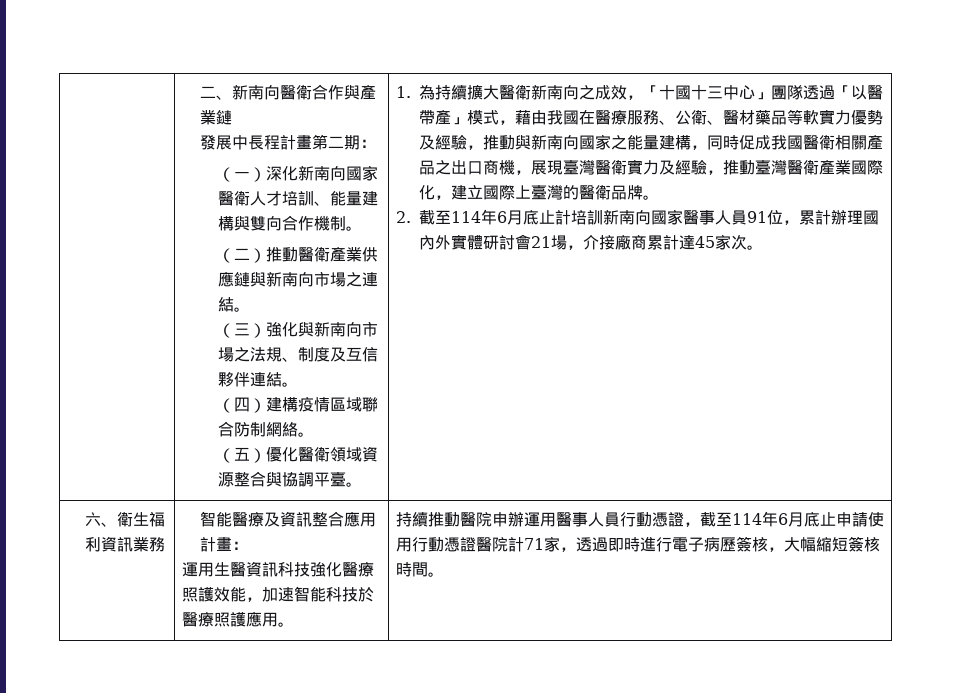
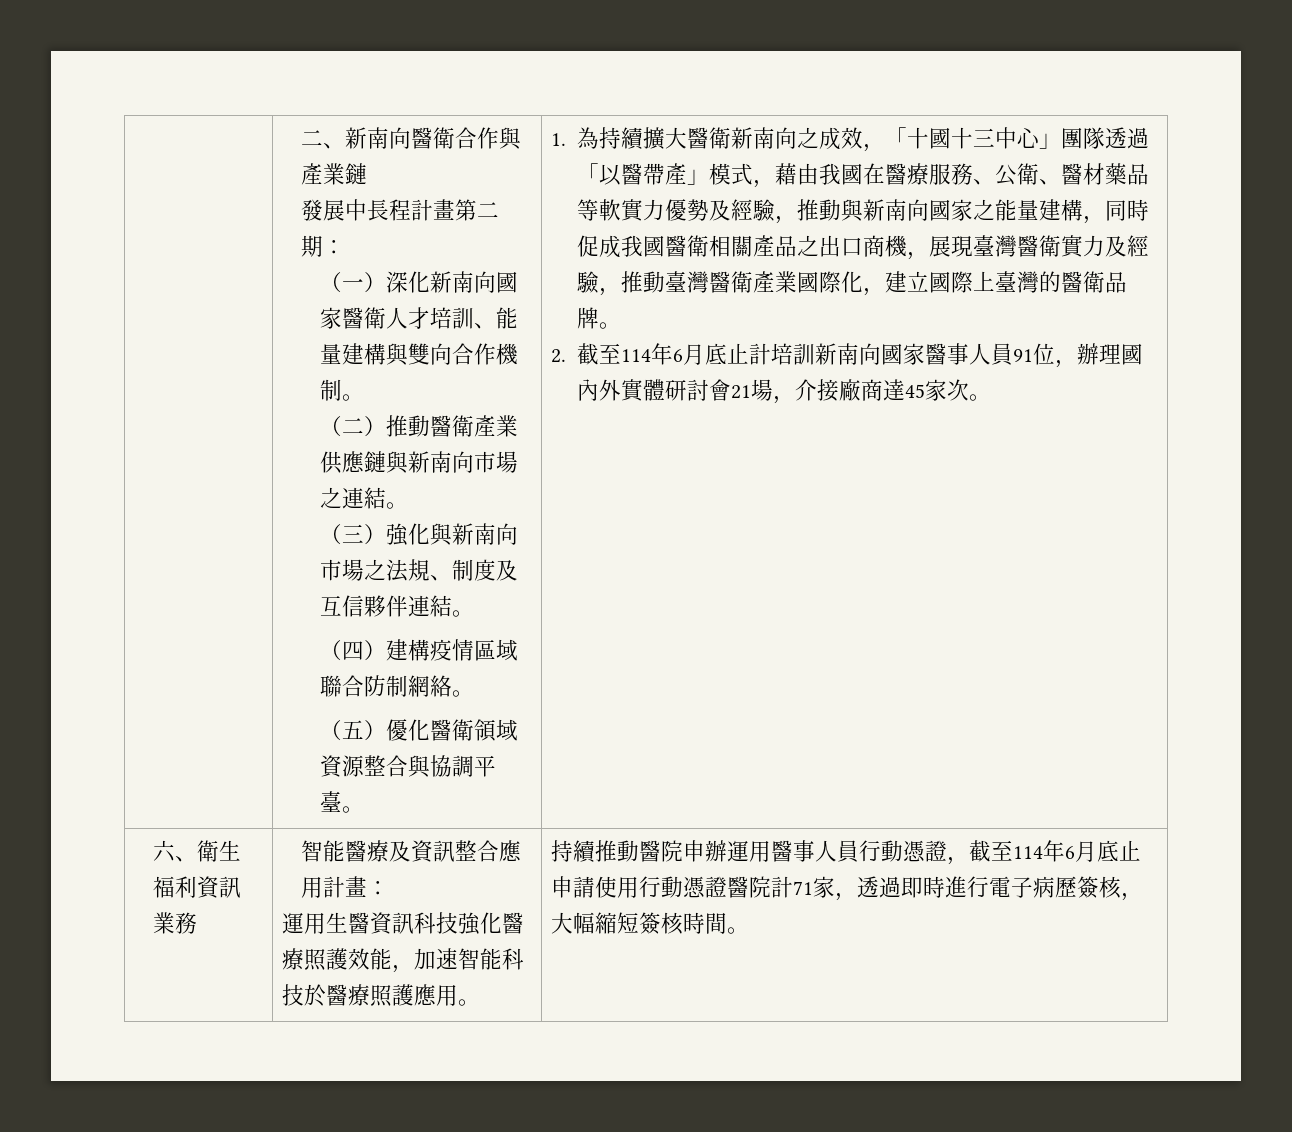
- 2.截至114年6月底止計培訓新南向國家醫事人員91位，累計辦理國內外實體研討會21場，介接廠商累計達45家次。
+ 2.截至114年6月底止計培訓新南向國家醫事人員91位，辦理國內外實體研討會21場，介接廠商達45家次。

